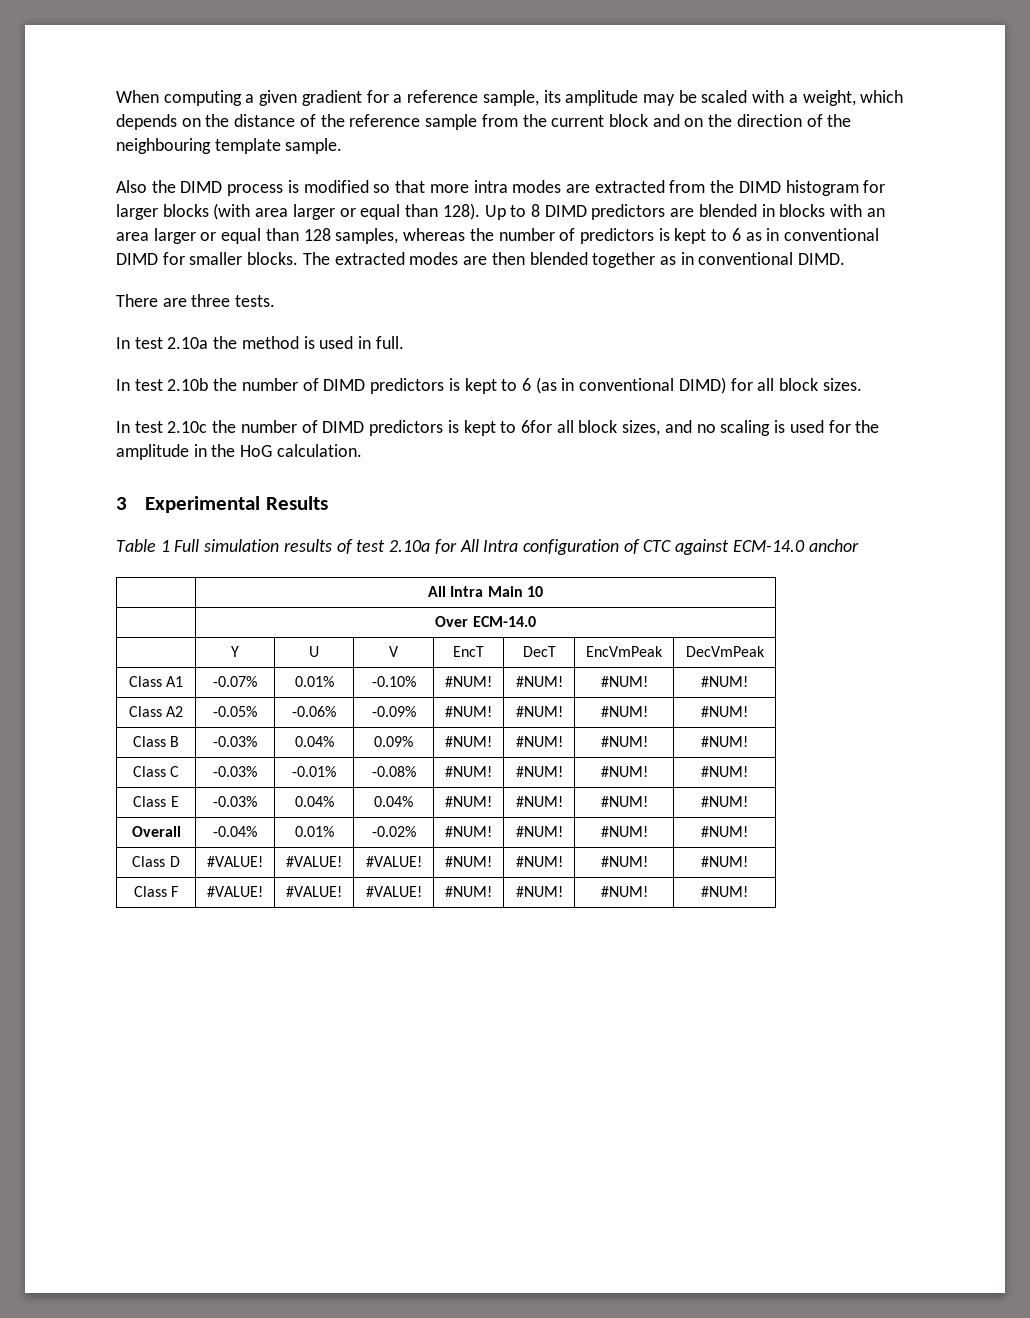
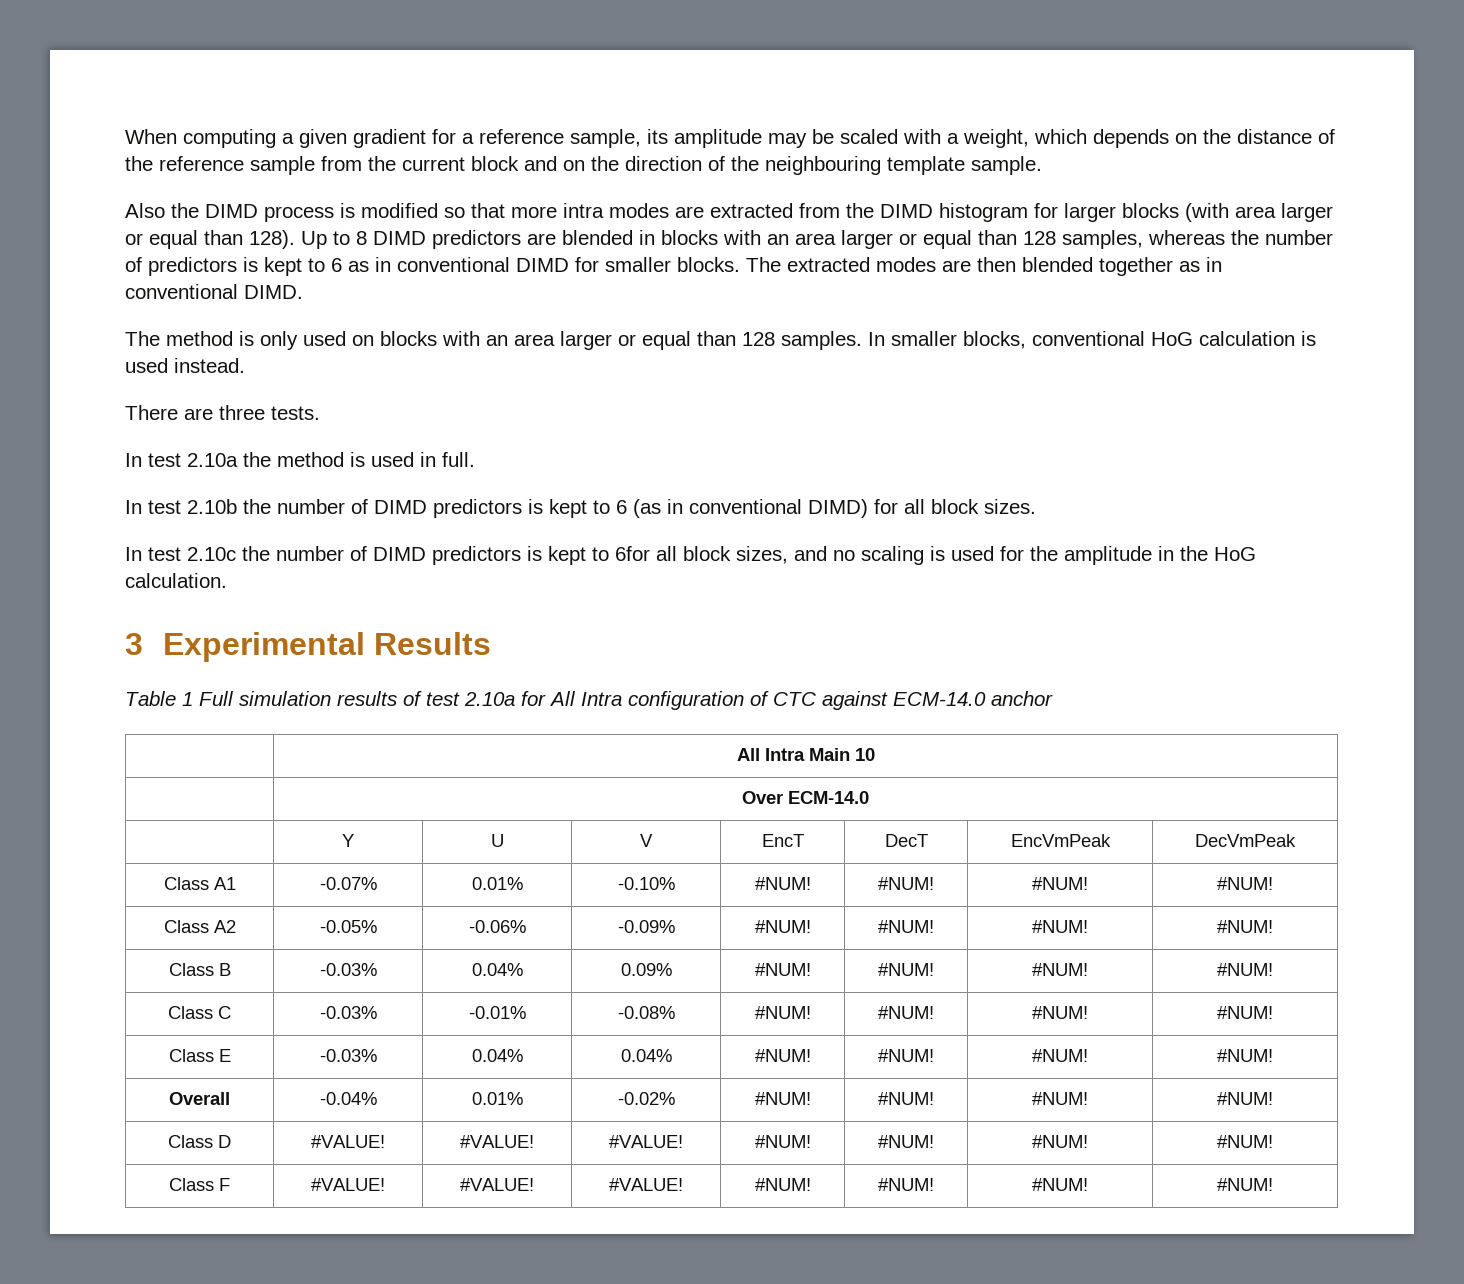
+ The method is only used on blocks with an area larger or equal than 128 samples. In smaller blocks, conventional HoG calculation is used instead.

